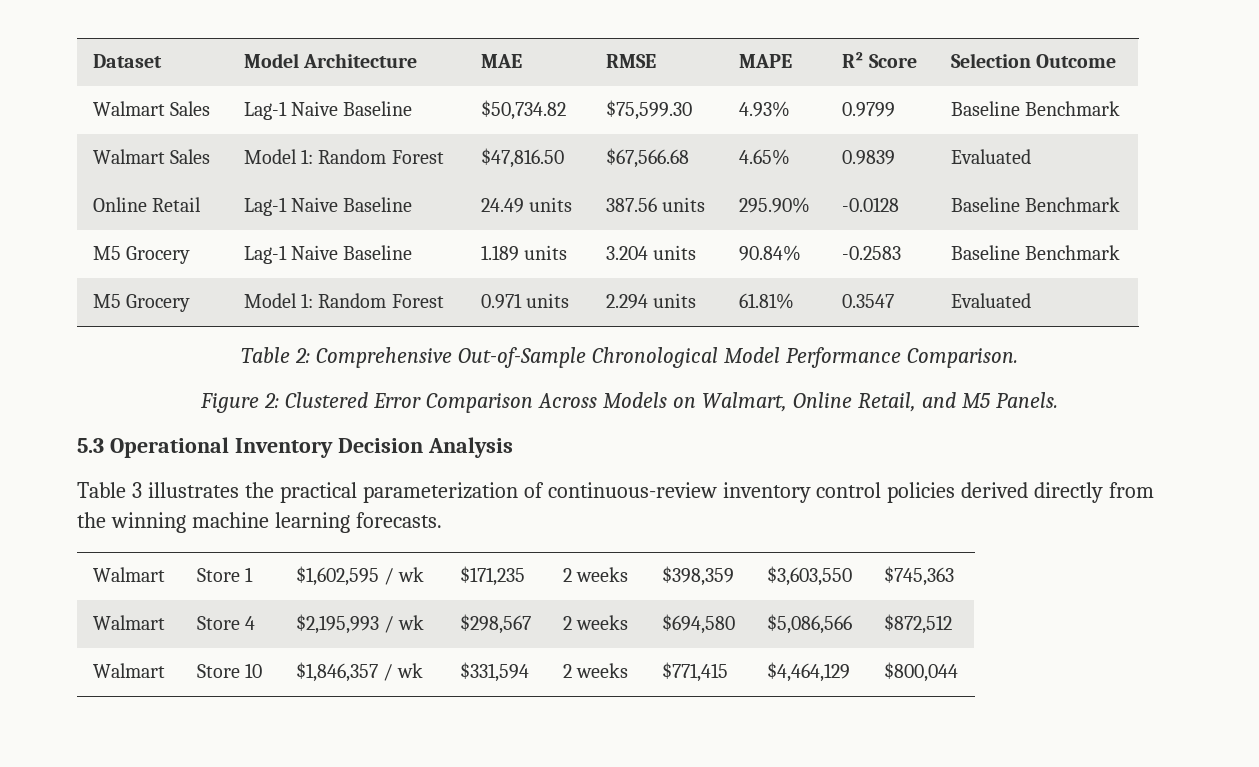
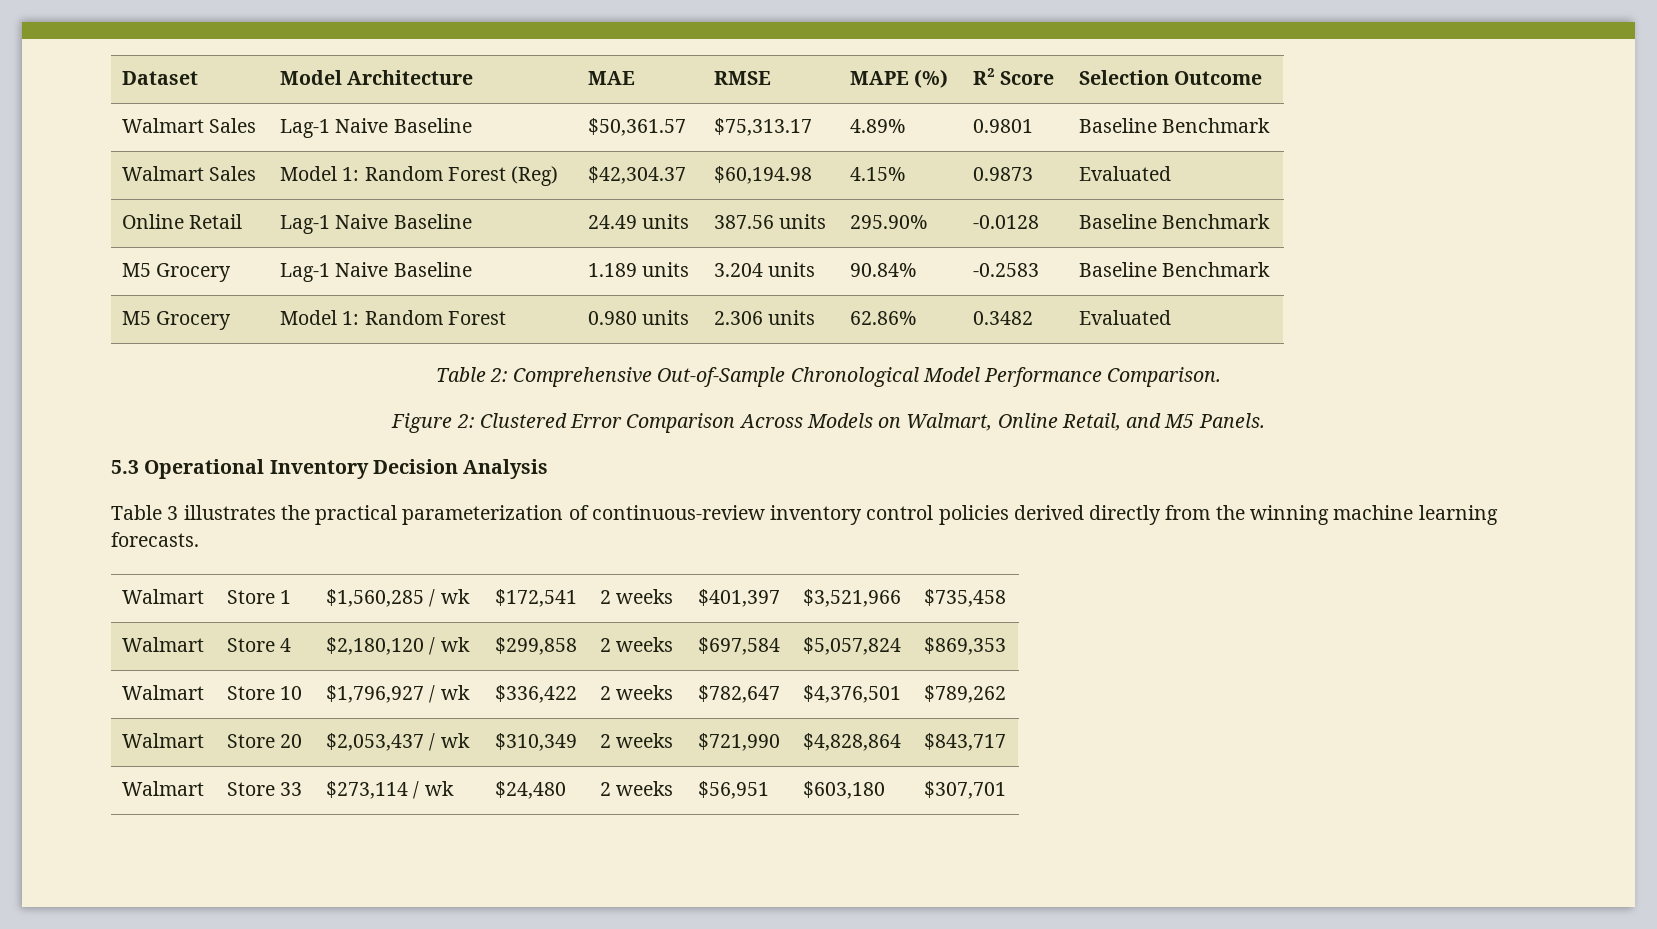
- Dataset | Model Architecture | MAE | RMSE | MAPE | R² Score | Selection Outcome
+ Dataset | Model Architecture | MAE | RMSE | MAPE (%) | R² Score | Selection Outcome
- Walmart Sales | Lag-1 Naive Baseline | $50,734.82 | $75,599.30 | 4.93% | 0.9799 | Baseline Benchmark
+ Walmart Sales | Lag-1 Naive Baseline | $50,361.57 | $75,313.17 | 4.89% | 0.9801 | Baseline Benchmark
- Walmart Sales | Model 1: Random Forest | $47,816.50 | $67,566.68 | 4.65% | 0.9839 | Evaluated
+ Walmart Sales | Model 1: Random Forest (Reg) | $42,304.37 | $60,194.98 | 4.15% | 0.9873 | Evaluated
- M5 Grocery | Model 1: Random Forest | 0.971 units | 2.294 units | 61.81% | 0.3547 | Evaluated
+ M5 Grocery | Model 1: Random Forest | 0.980 units | 2.306 units | 62.86% | 0.3482 | Evaluated
- Walmart | Store 1 | $1,602,595 / wk | $171,235 | 2 weeks | $398,359 | $3,603,550 | $745,363
+ Walmart | Store 1 | $1,560,285 / wk | $172,541 | 2 weeks | $401,397 | $3,521,966 | $735,458
- Walmart | Store 4 | $2,195,993 / wk | $298,567 | 2 weeks | $694,580 | $5,086,566 | $872,512
+ Walmart | Store 4 | $2,180,120 / wk | $299,858 | 2 weeks | $697,584 | $5,057,824 | $869,353
- Walmart | Store 10 | $1,846,357 / wk | $331,594 | 2 weeks | $771,415 | $4,464,129 | $800,044
+ Walmart | Store 10 | $1,796,927 / wk | $336,422 | 2 weeks | $782,647 | $4,376,501 | $789,262
+ Walmart | Store 20 | $2,053,437 / wk | $310,349 | 2 weeks | $721,990 | $4,828,864 | $843,717
+ Walmart | Store 33 | $273,114 / wk | $24,480 | 2 weeks | $56,951 | $603,180 | $307,701

